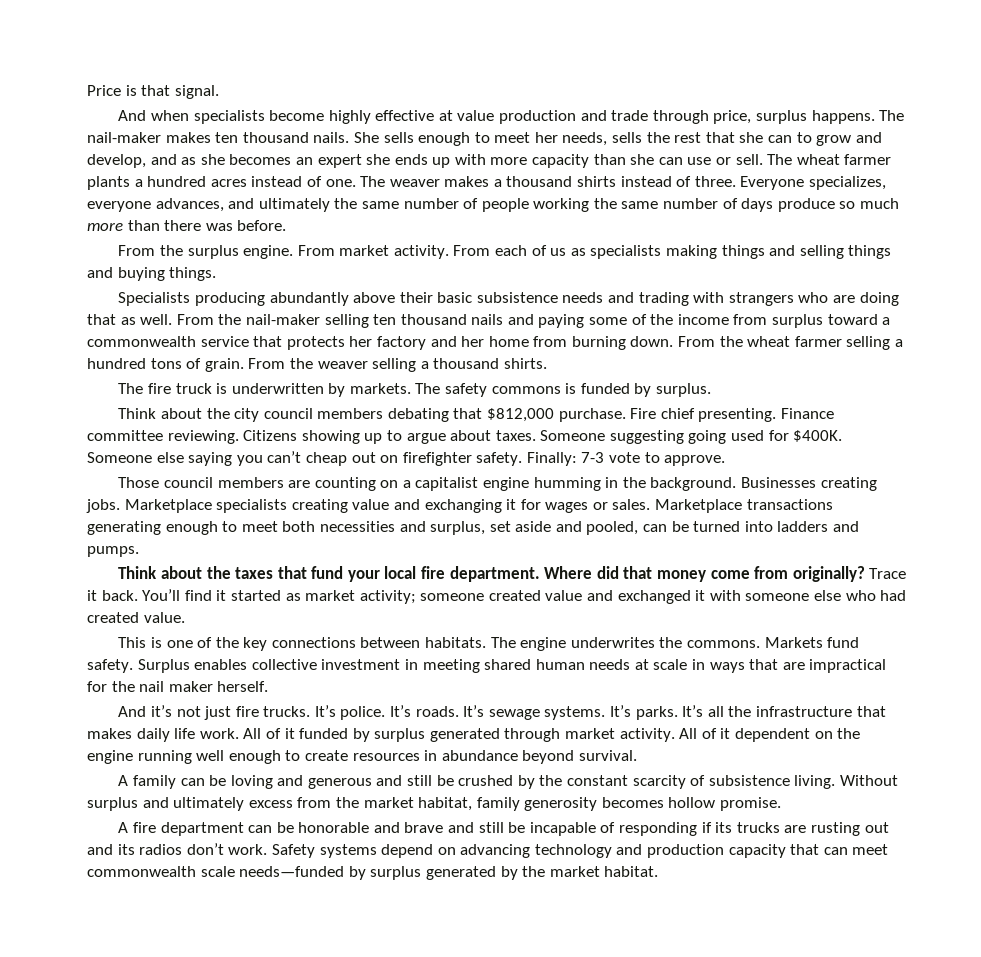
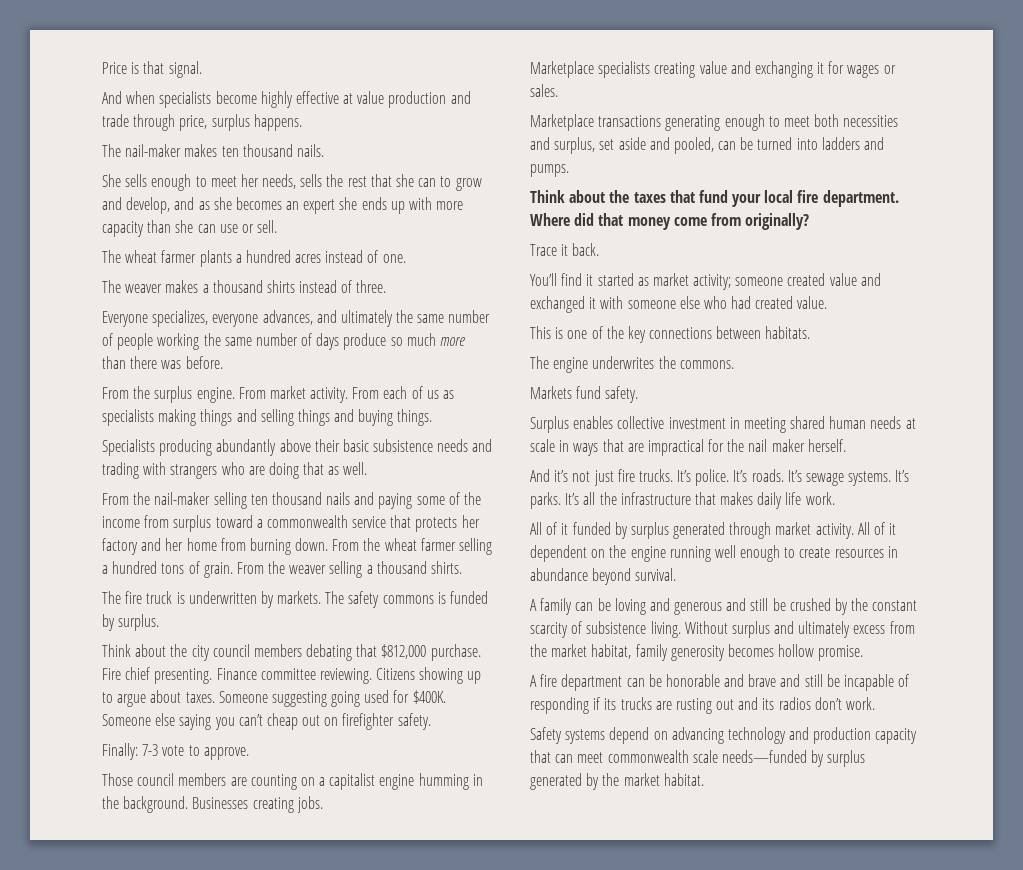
- And when specialists become highly effective at value production and trade through price, surplus happens. The nail-maker makes ten thousand nails. She sells enough to meet her needs, sells the rest that she can to grow and develop, and as she becomes an expert she ends up with more capacity than she can use or sell. The wheat farmer plants a hundred acres instead of one. The weaver makes a thousand shirts instead of three. Everyone specializes, everyone advances, and ultimately the same number of people working the same number of days produce so much more than there was before.
+ And when specialists become highly effective at value production and trade through price, surplus happens.
+ The nail-maker makes ten thousand nails.
+ She sells enough to meet her needs, sells the rest that she can to grow and develop, and as she becomes an expert she ends up with more capacity than she can use or sell.
+ The wheat farmer plants a hundred acres instead of one.
+ The weaver makes a thousand shirts instead of three.
+ Everyone specializes, everyone advances, and ultimately the same number of people working the same number of days produce so much more than there was before.
- Specialists producing abundantly above their basic subsistence needs and trading with strangers who are doing that as well. From the nail-maker selling ten thousand nails and paying some of the income from surplus toward a commonwealth service that protects her factory and her home from burning down.
+ Specialists producing abundantly above their basic subsistence needs and trading with strangers who are doing that as well.
+ From the nail-maker selling ten thousand nails and paying some of the income from surplus toward a commonwealth service that protects her factory and her home from burning down.
- Someone else saying you can’t cheap out on firefighter safety. Finally: 7-3 vote to approve.
+ Someone else saying you can’t cheap out on firefighter safety.
+ Finally: 7-3 vote to approve.
- Businesses creating jobs. Marketplace specialists creating value and exchanging it for wages or sales. Marketplace transactions generating enough to meet both necessities and surplus, set aside and pooled, can be turned into ladders and pumps.
+ Businesses creating jobs.
+ Marketplace specialists creating value and exchanging it for wages or sales.
+ Marketplace transactions generating enough to meet both necessities and surplus, set aside and pooled, can be turned into ladders and pumps.
- Where did that money come from originally? Trace it back. You’ll find it started as market activity; someone created value and exchanged it with someone else who had created value.
+ Where did that money come from originally?
+ Trace it back.
+ You’ll find it started as market activity; someone created value and exchanged it with someone else who had created value.
- This is one of the key connections between habitats. The engine underwrites the commons. Markets fund safety. Surplus enables collective investment in meeting shared human needs at scale in ways that are impractical for the nail maker herself.
+ This is one of the key connections between habitats.
+ The engine underwrites the commons.
+ Markets fund safety.
+ Surplus enables collective investment in meeting shared human needs at scale in ways that are impractical for the nail maker herself.
- It’s all the infrastructure that makes daily life work. All of it funded by surplus generated through market activity.
+ It’s all the infrastructure that makes daily life work.
+ All of it funded by surplus generated through market activity.
- A fire department can be honorable and brave and still be incapable of responding if its trucks are rusting out and its radios don’t work. Safety systems depend on advancing technology and production capacity that can meet commonwealth scale needs—funded by surplus generated by the market habitat.
+ A fire department can be honorable and brave and still be incapable of responding if its trucks are rusting out and its radios don’t work.
+ Safety systems depend on advancing technology and production capacity that can meet commonwealth scale needs—funded by surplus generated by the market habitat.

